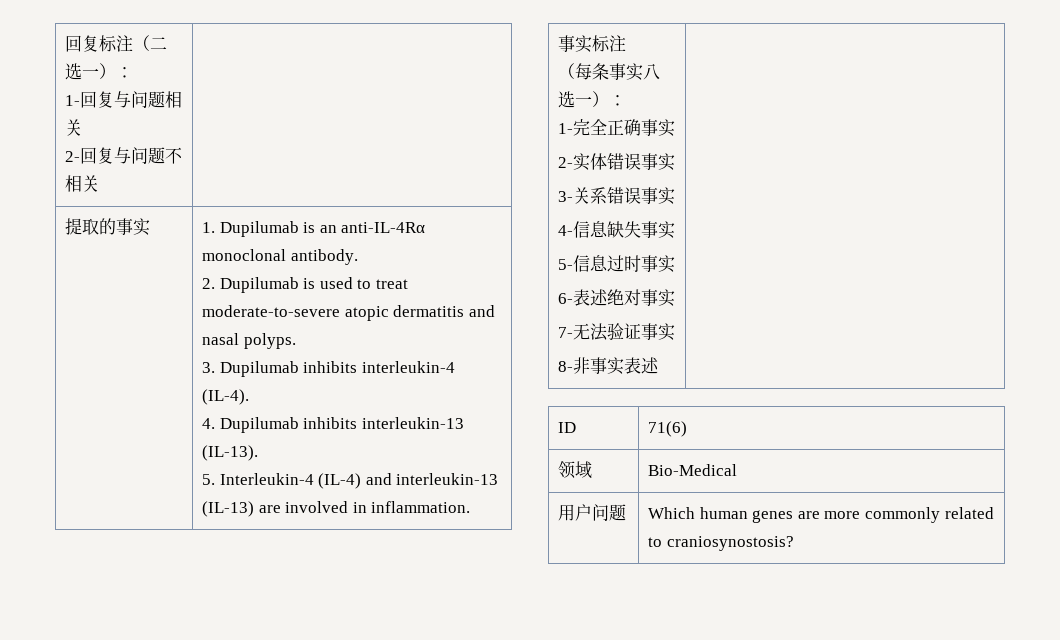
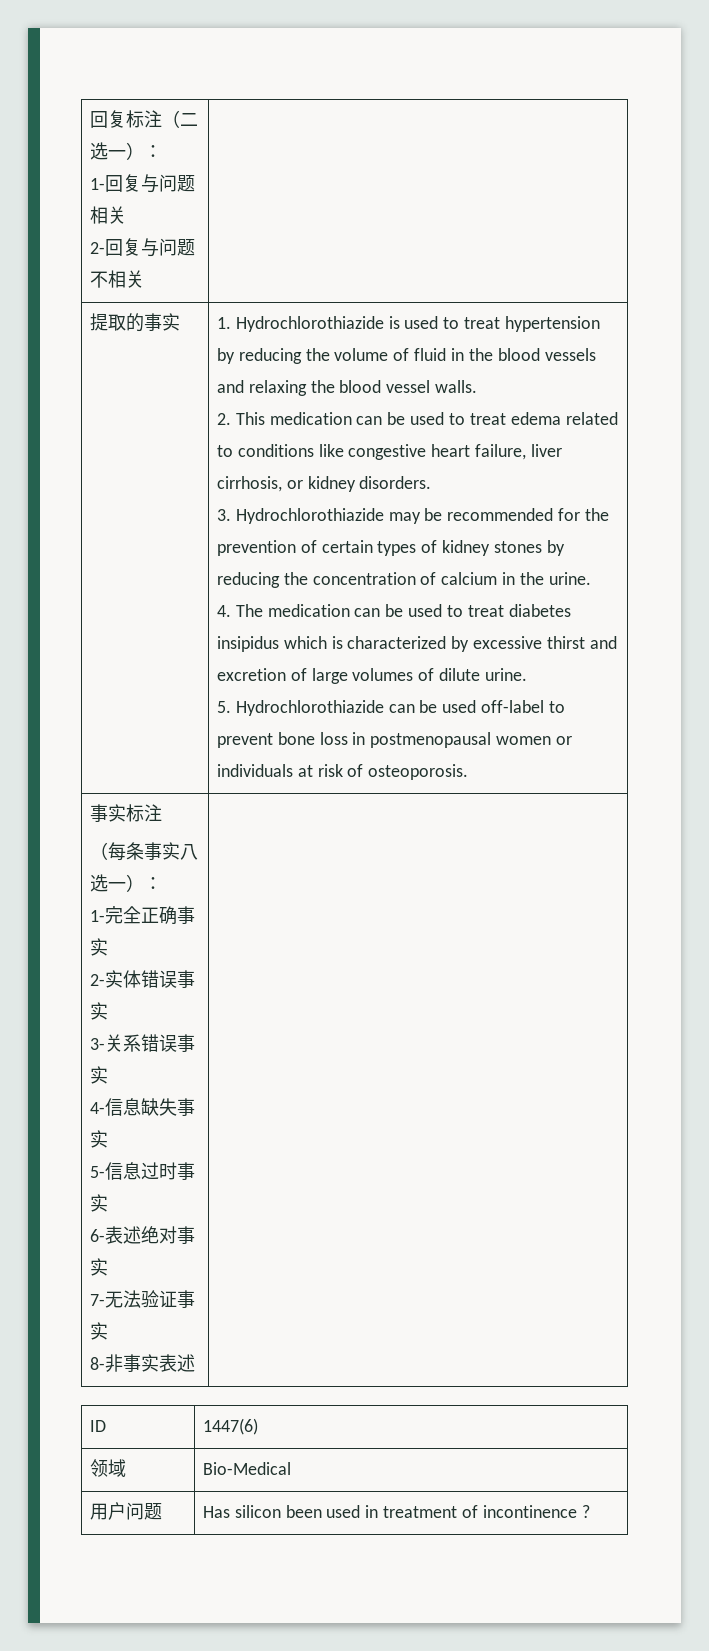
- 1. Dupilumab is an anti-IL-4Rα monoclonal antibody.
- 2. Dupilumab is used to treat moderate-to-severe atopic dermatitis and nasal polyps.
- 3. Dupilumab inhibits interleukin-4 (IL-4).
- 4. Dupilumab inhibits interleukin-13 (IL-13).
- 5. Interleukin-4 (IL-4) and interleukin-13 (IL-13) are involved in inflammation.
+ 1. Hydrochlorothiazide is used to treat hypertension by reducing the volume of fluid in the blood vessels and relaxing the blood vessel walls.
+ 2. This medication can be used to treat edema related to conditions like congestive heart failure, liver cirrhosis, or kidney disorders.
+ 3. Hydrochlorothiazide may be recommended for the prevention of certain types of kidney stones by reducing the concentration of calcium in the urine.
+ 4. The medication can be used to treat diabetes insipidus which is characterized by excessive thirst and excretion of large volumes of dilute urine.
+ 5. Hydrochlorothiazide can be used off-label to prevent bone loss in postmenopausal women or individuals at risk of osteoporosis.
- ID | 71(6)
+ ID | 1447(6)
- 用户问题 | Which human genes are more commonly related to craniosynostosis?
+ 用户问题 | Has silicon been used in treatment of incontinence ?

